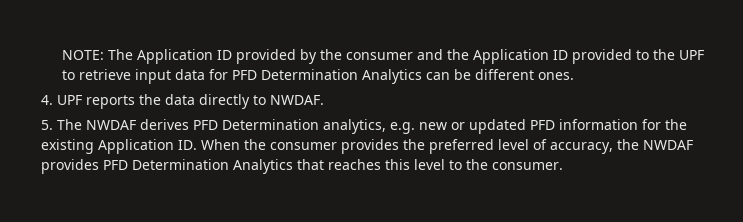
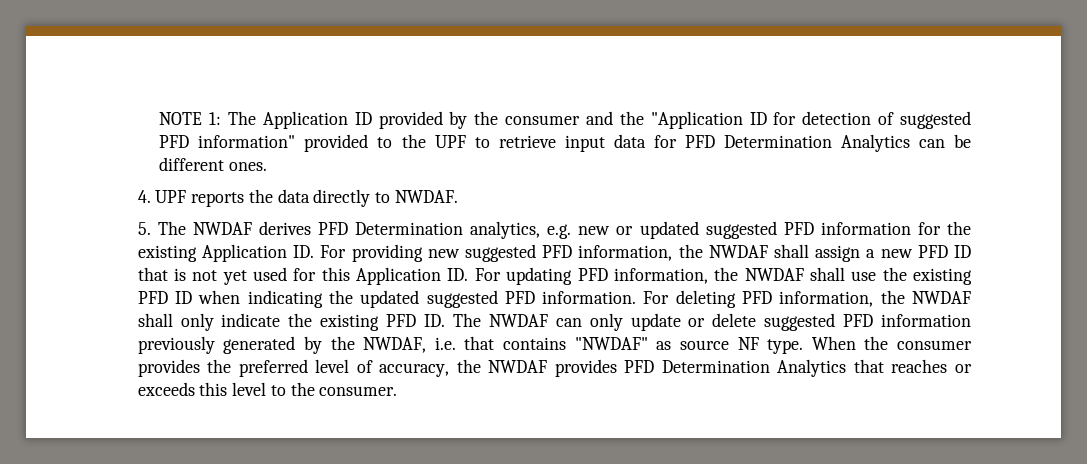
- NOTE: The Application ID provided by the consumer and the Application ID provided to the UPF to retrieve input data for PFD Determination Analytics can be different ones.
+ NOTE 1: The Application ID provided by the consumer and the "Application ID for detection of suggested PFD information" provided to the UPF to retrieve input data for PFD Determination Analytics can be different ones.
- 5. The NWDAF derives PFD Determination analytics, e.g. new or updated PFD information for the existing Application ID. When the consumer provides the preferred level of accuracy, the NWDAF provides PFD Determination Analytics that reaches this level to the consumer.
+ 5. The NWDAF derives PFD Determination analytics, e.g. new or updated suggested PFD information for the existing Application ID. For providing new suggested PFD information, the NWDAF shall assign a new PFD ID that is not yet used for this Application ID. For updating PFD information, the NWDAF shall use the existing PFD ID when indicating the updated suggested PFD information. For deleting PFD information, the NWDAF shall only indicate the existing PFD ID. The NWDAF can only update or delete suggested PFD information previously generated by the NWDAF, i.e. that contains "NWDAF" as source NF type. When the consumer provides the preferred level of accuracy, the NWDAF provides PFD Determination Analytics that reaches or exceeds this level to the consumer.

